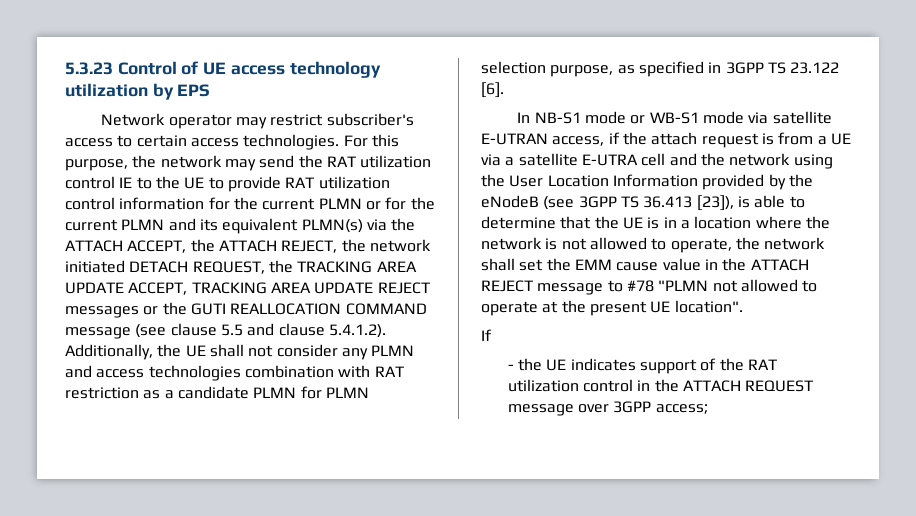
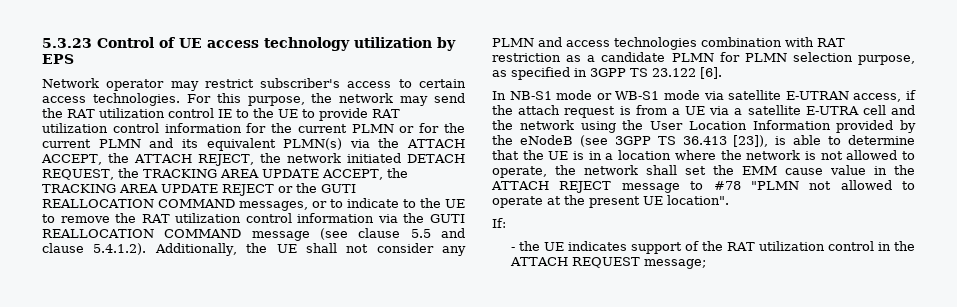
- For this purpose, the network may send the RAT utilization control IE to the UE to provide RAT utilization control information for the current PLMN or for the current PLMN and its equivalent PLMN(s) via the ATTACH ACCEPT, the ATTACH REJECT, the network initiated DETACH REQUEST, the TRACKING AREA UPDATE ACCEPT, TRACKING AREA UPDATE REJECT messages or the GUTI REALLOCATION COMMAND message (see clause 5.5 and clause 5.4.1.2). Additionally, the UE shall not consider any PLMN and access technologies combination with RAT restriction as a candidate PLMN for PLMN selection purpose, as specified in 3GPP TS 23.122 [6].
+ For this purpose, the network may send the RAT utilization control IE to the UE to provide RAT utilization control information for the current PLMN or for the current PLMN and its equivalent PLMN(s) via the ATTACH ACCEPT, the ATTACH REJECT, the network initiated DETACH REQUEST, the TRACKING AREA UPDATE ACCEPT, the TRACKING AREA UPDATE REJECT or the GUTI REALLOCATION COMMAND messages, or to indicate to the UE to remove the RAT utilization control information via the GUTI REALLOCATION COMMAND message (see clause 5.5 and clause 5.4.1.2). Additionally, the UE shall not consider any PLMN and access technologies combination with RAT restriction as a candidate PLMN for PLMN selection purpose, as specified in 3GPP TS 23.122 [6].
- If
+ If:
- - the UE indicates support of the RAT utilization control in the ATTACH REQUEST message over 3GPP access;
+ - the UE indicates support of the RAT utilization control in the ATTACH REQUEST message;

